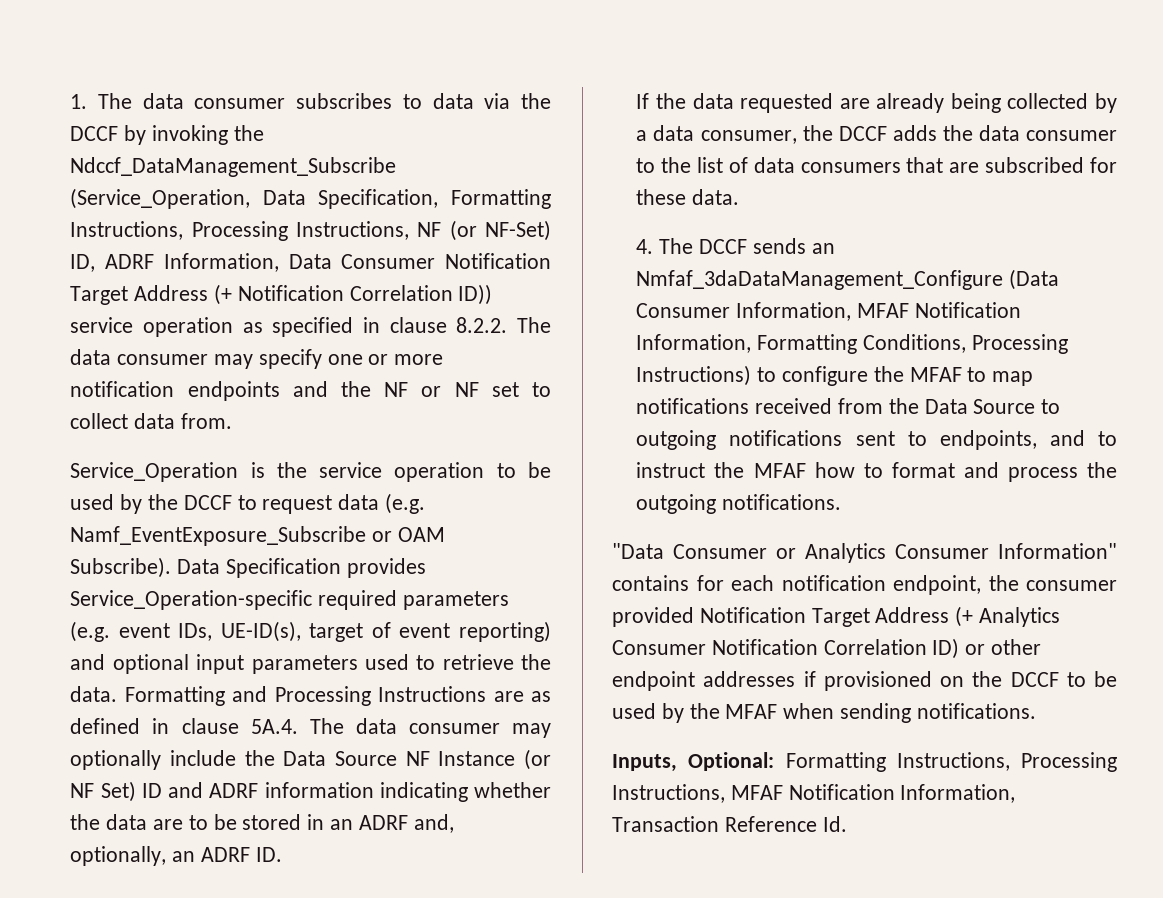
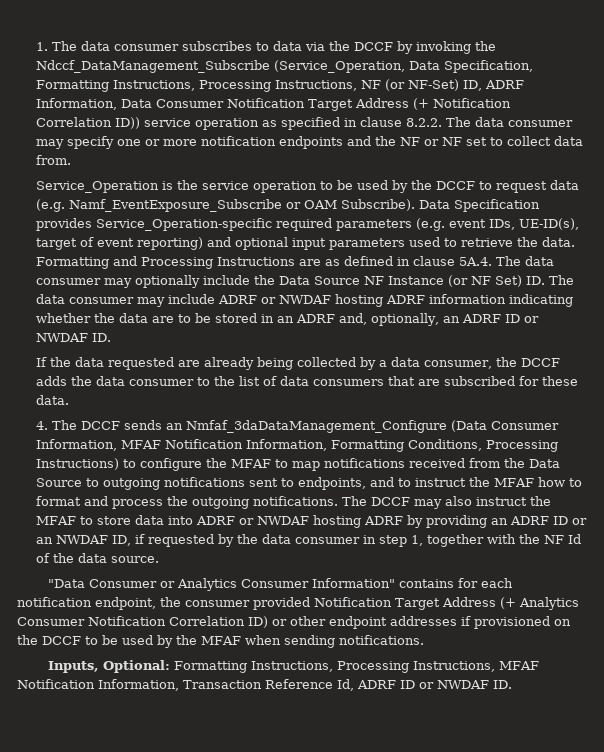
- Formatting and Processing Instructions are as defined in clause 5A.4. The data consumer may optionally include the Data Source NF Instance (or NF Set) ID and ADRF information indicating whether the data are to be stored in an ADRF and, optionally, an ADRF ID.
+ Formatting and Processing Instructions are as defined in clause 5A.4. The data consumer may optionally include the Data Source NF Instance (or NF Set) ID. The data consumer may include ADRF or NWDAF hosting ADRF information indicating whether the data are to be stored in an ADRF and, optionally, an ADRF ID or NWDAF ID.
+ The DCCF may also instruct the MFAF to store data into ADRF or NWDAF hosting ADRF by providing an ADRF ID or an NWDAF ID, if requested by the data consumer in step 1, together with the NF Id of the data source.
- Inputs, Optional: Formatting Instructions, Processing Instructions, MFAF Notification Information, Transaction Reference Id.
+ Inputs, Optional: Formatting Instructions, Processing Instructions, MFAF Notification Information, Transaction Reference Id, ADRF ID or NWDAF ID.

